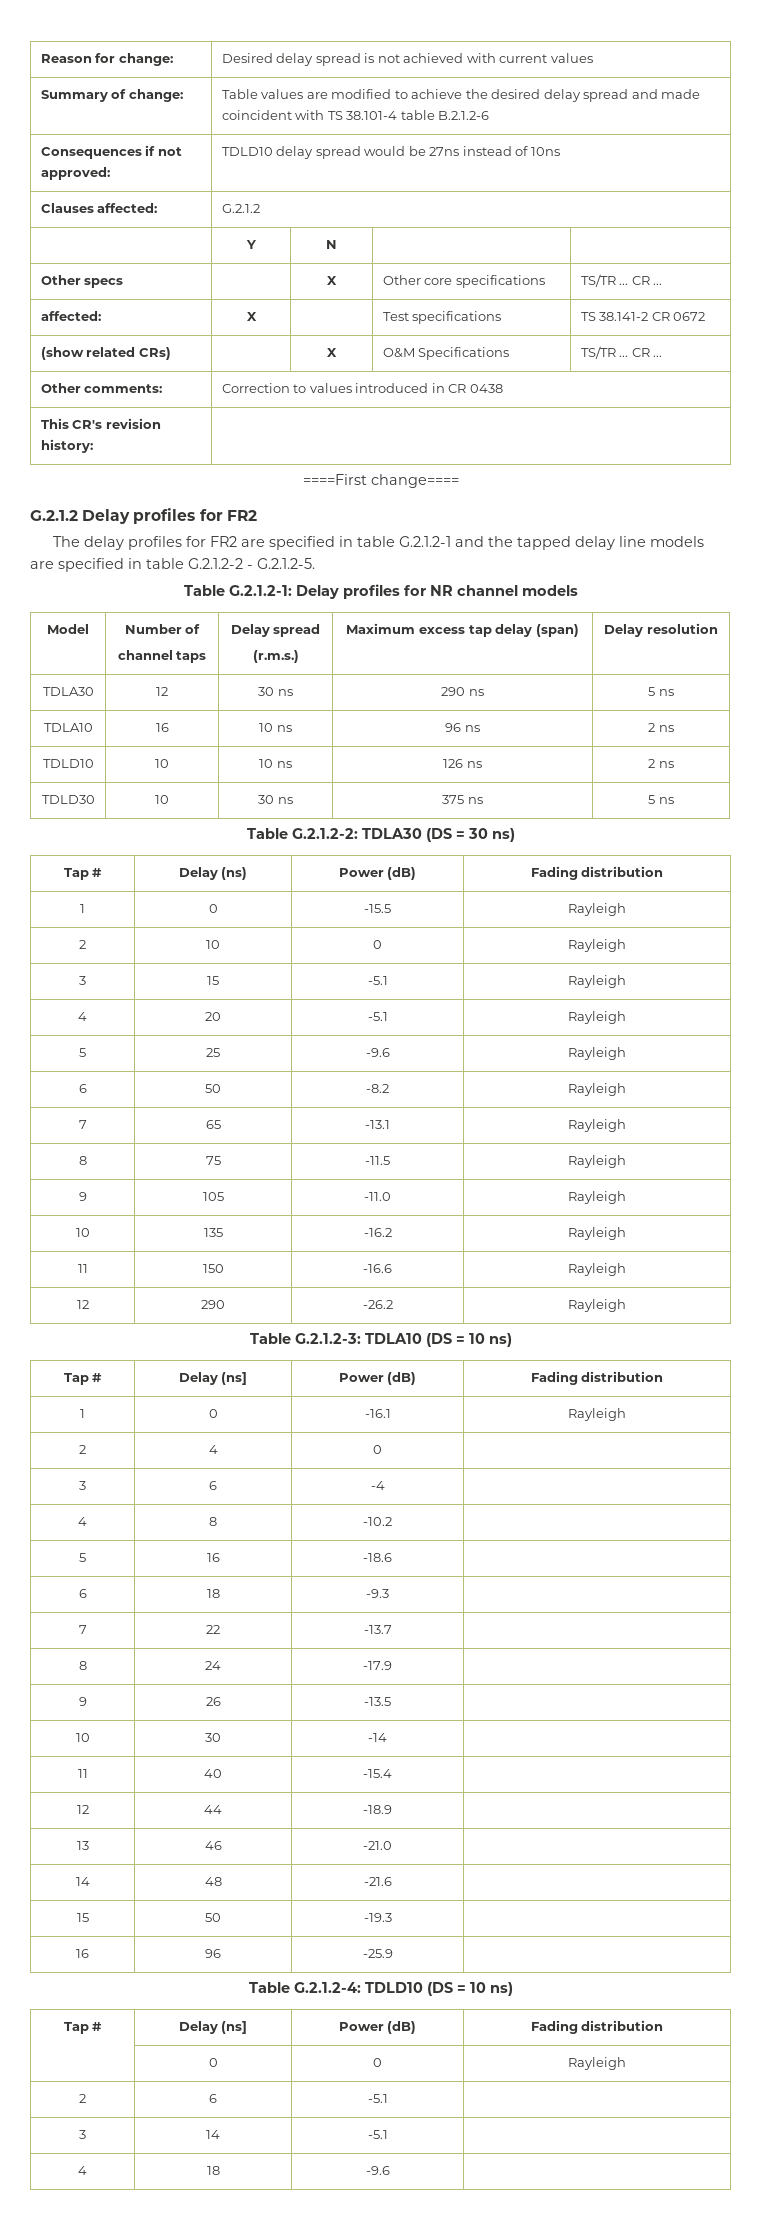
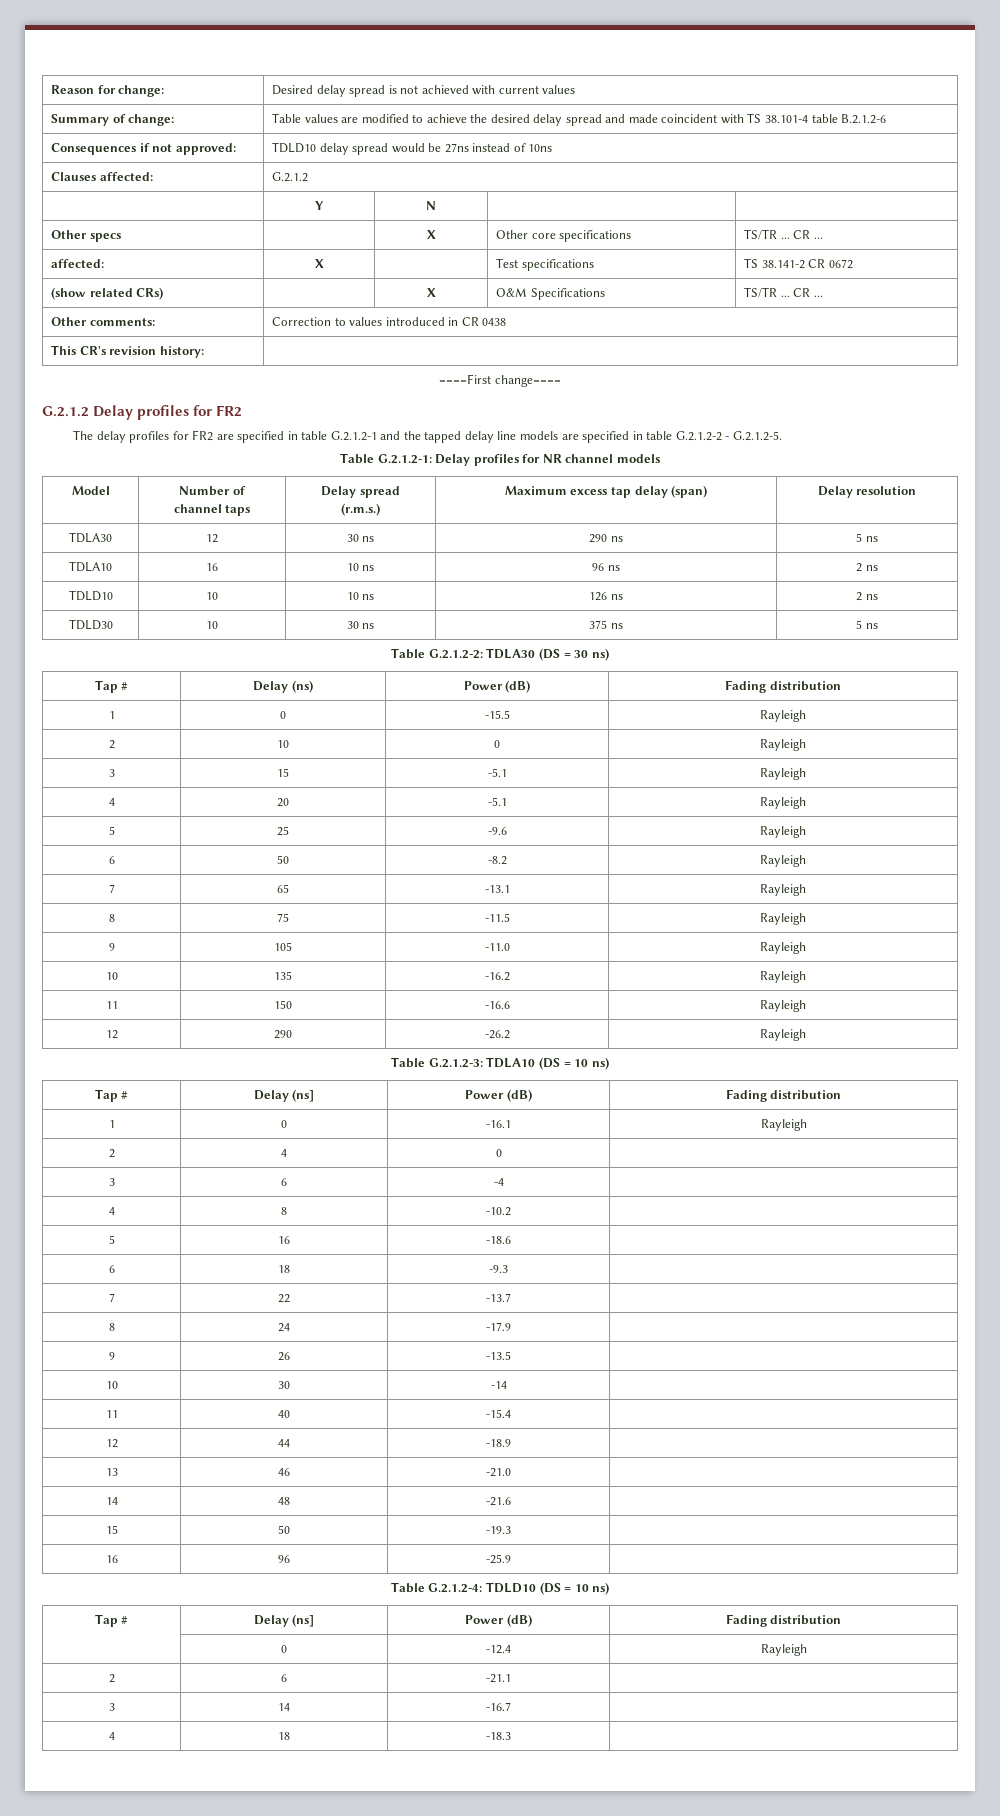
- | 0 | 0 | Rayleigh
+ | 0 | -12.4 | Rayleigh
- 2 | 6 | -5.1 |
+ 2 | 6 | -21.1 |
- 3 | 14 | -5.1 |
+ 3 | 14 | -16.7 |
- 4 | 18 | -9.6 |
+ 4 | 18 | -18.3 |

